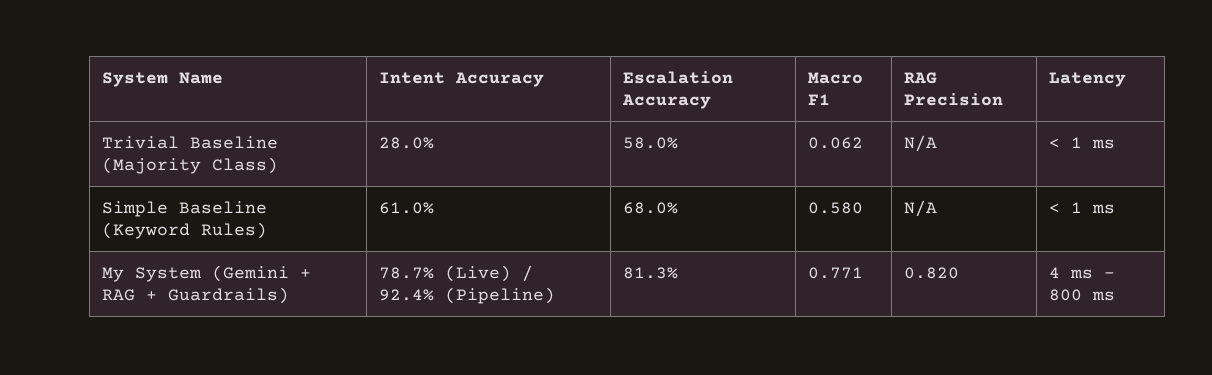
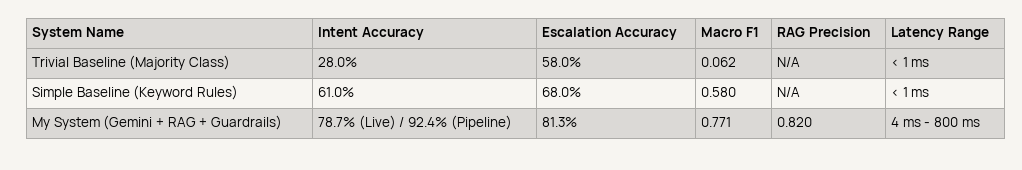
- System Name | Intent Accuracy | Escalation Accuracy | Macro F1 | RAG Precision | Latency
+ System Name | Intent Accuracy | Escalation Accuracy | Macro F1 | RAG Precision | Latency Range

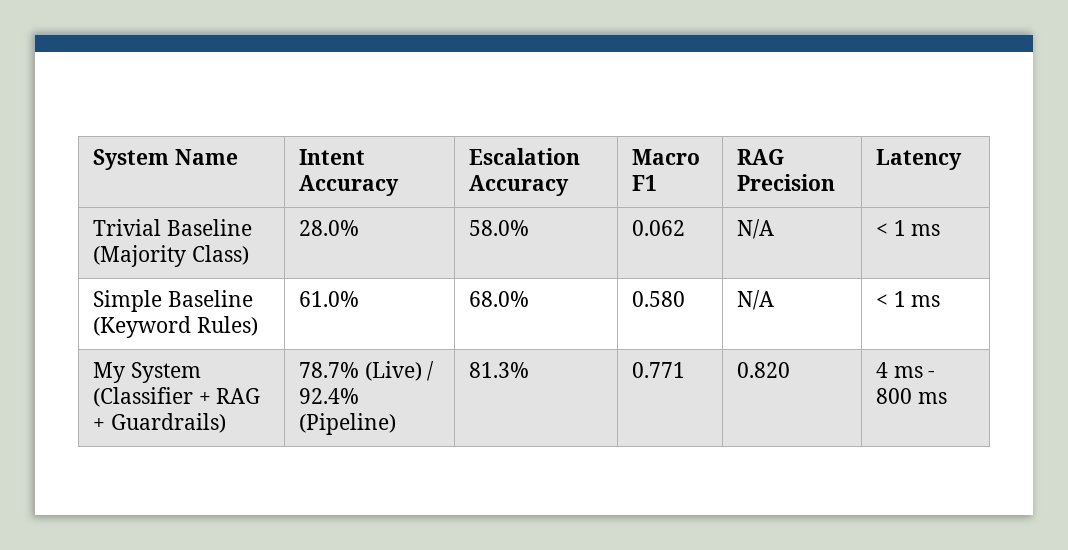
- System Name | Intent Accuracy | Escalation Accuracy | Macro F1 | RAG Precision | Latency Range
+ System Name | Intent Accuracy | Escalation Accuracy | Macro F1 | RAG Precision | Latency
- My System (Gemini + RAG + Guardrails) | 78.7% (Live) / 92.4% (Pipeline) | 81.3% | 0.771 | 0.820 | 4 ms - 800 ms
+ My System (Classifier + RAG + Guardrails) | 78.7% (Live) / 92.4% (Pipeline) | 81.3% | 0.771 | 0.820 | 4 ms - 800 ms

